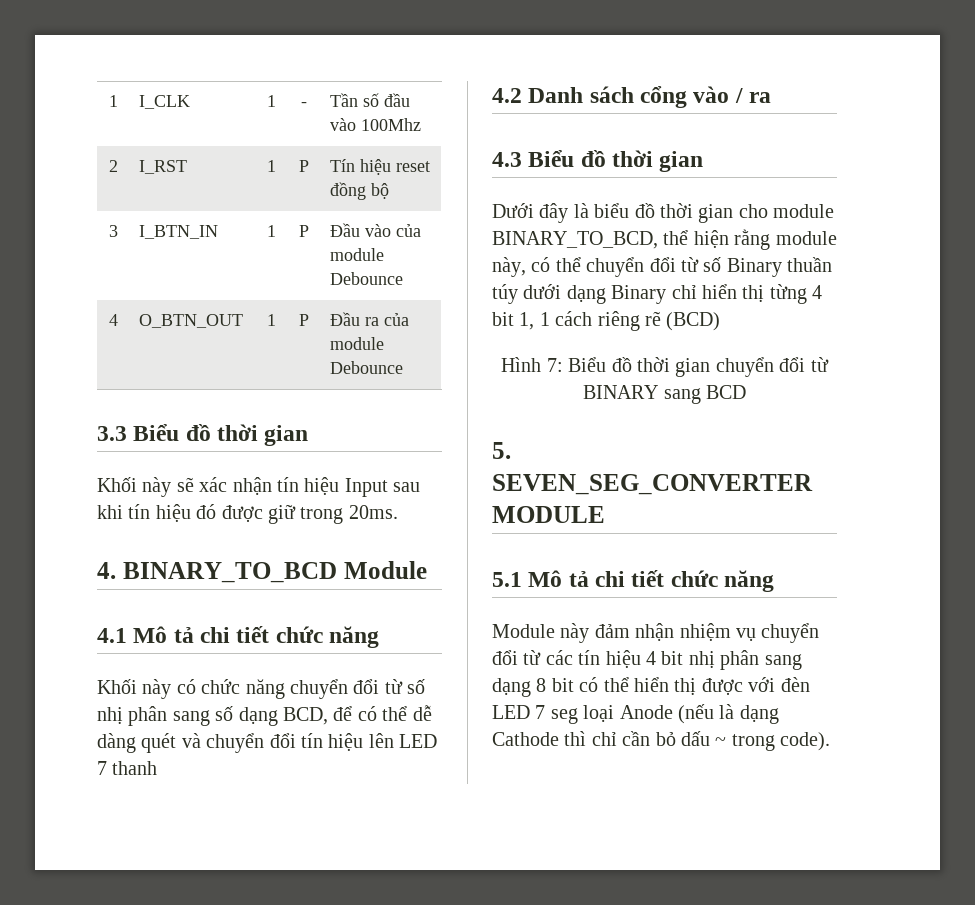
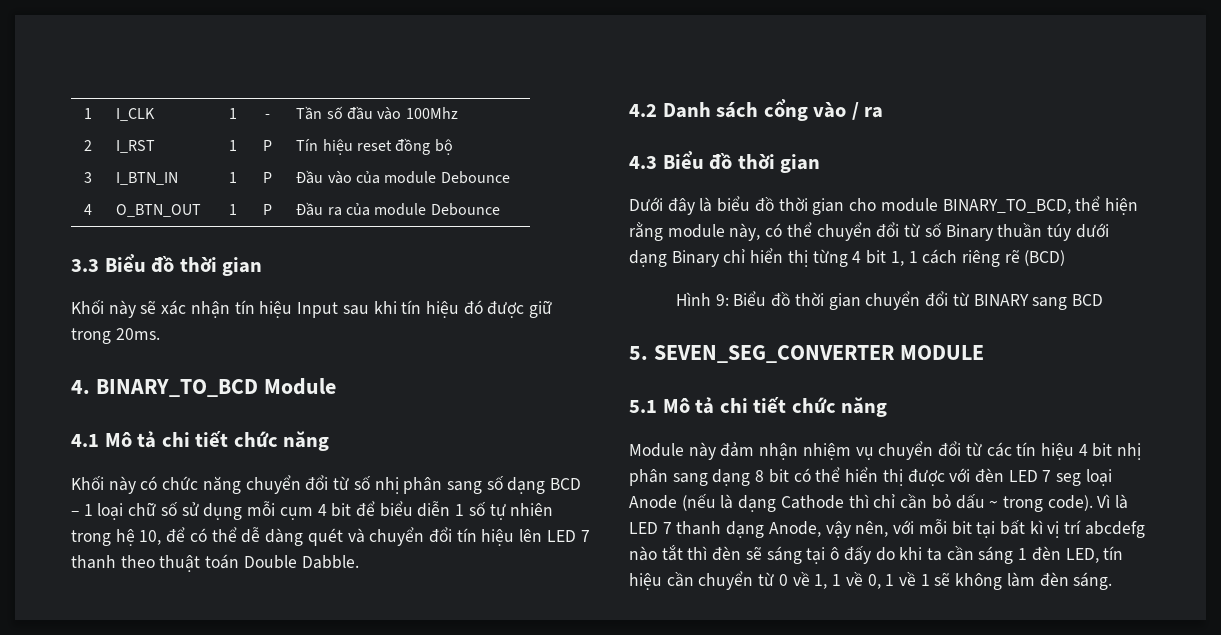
- Khối này có chức năng chuyển đổi từ số nhị phân sang số dạng BCD, để có thể dễ dàng quét và chuyển đổi tín hiệu lên LED 7 thanh
+ Khối này có chức năng chuyển đổi từ số nhị phân sang số dạng BCD – 1 loại chữ số sử dụng mỗi cụm 4 bit để biểu diễn 1 số tự nhiên trong hệ 10, để có thể dễ dàng quét và chuyển đổi tín hiệu lên LED 7 thanh theo thuật toán Double Dabble.
- Hình 7: Biểu đồ thời gian chuyển đổi từ BINARY sang BCD
+ Hình 9: Biểu đồ thời gian chuyển đổi từ BINARY sang BCD
+ Vì là LED 7 thanh dạng Anode, vậy nên, với mỗi bit tại bất kì vị trí abcdefg nào tắt thì đèn sẽ sáng tại ô đấy do khi ta cần sáng 1 đèn LED, tín hiệu cần chuyển từ 0 về 1, 1 về 0, 1 về 1 sẽ không làm đèn sáng.

